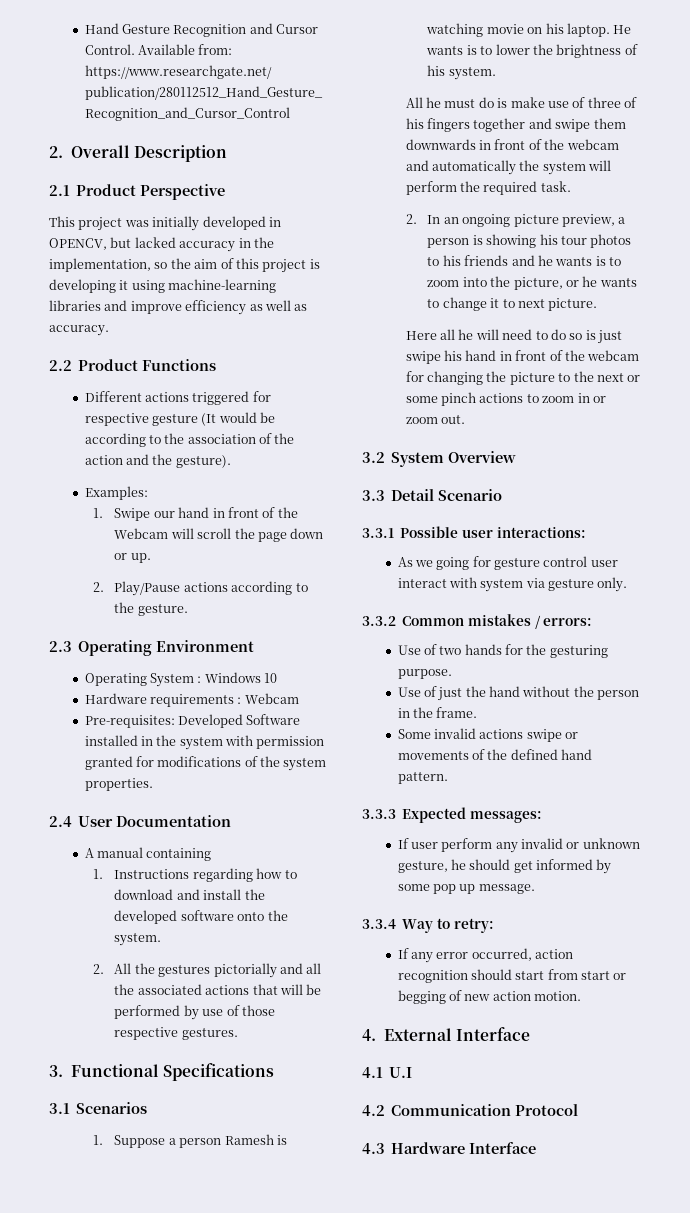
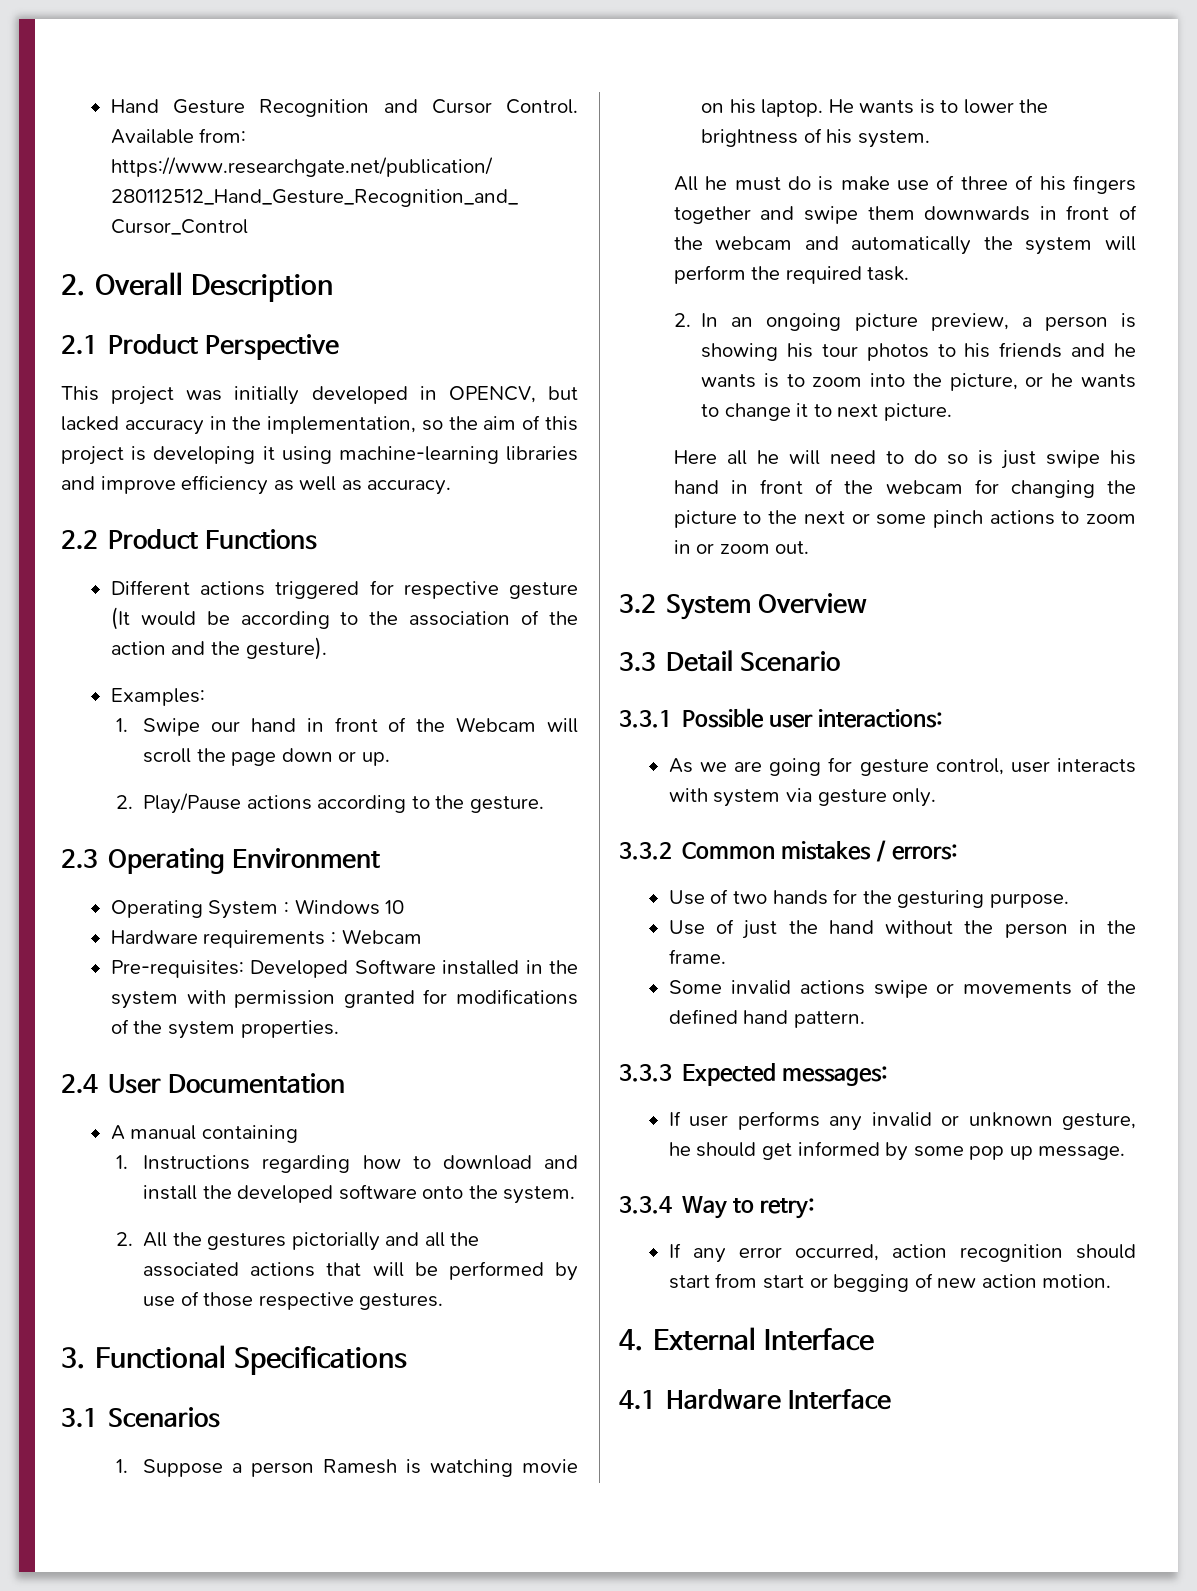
- As we going for gesture control user interact with system via gesture only.
+ As we are going for gesture control, user interacts with system via gesture only.
- If user perform any invalid or unknown gesture, he should get informed by some pop up message.
+ If user performs any invalid or unknown gesture, he should get informed by some pop up message.
- 4.1 U.I
- 4.2 Communication Protocol
- 4.3 Hardware Interface
+ 4.1 Hardware Interface

